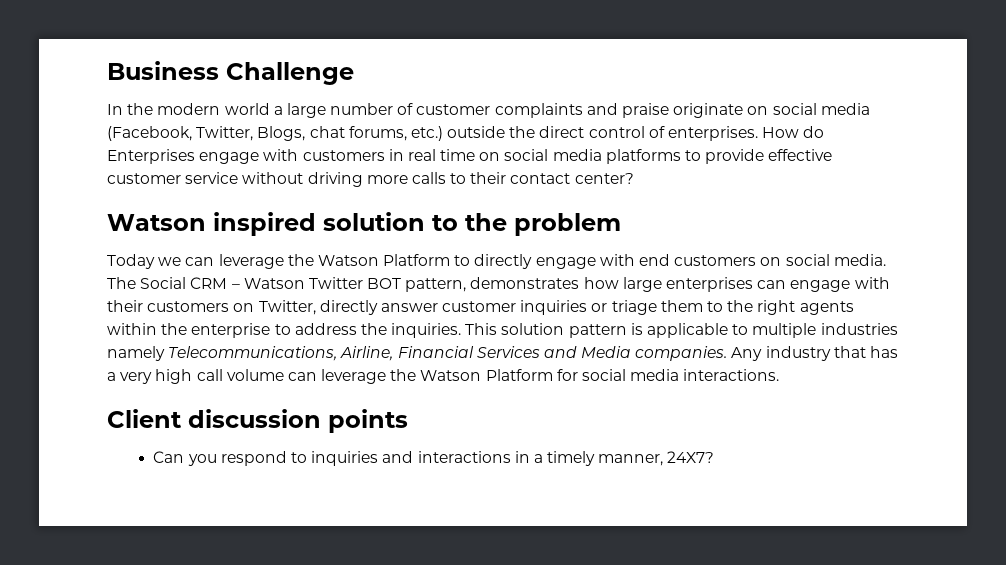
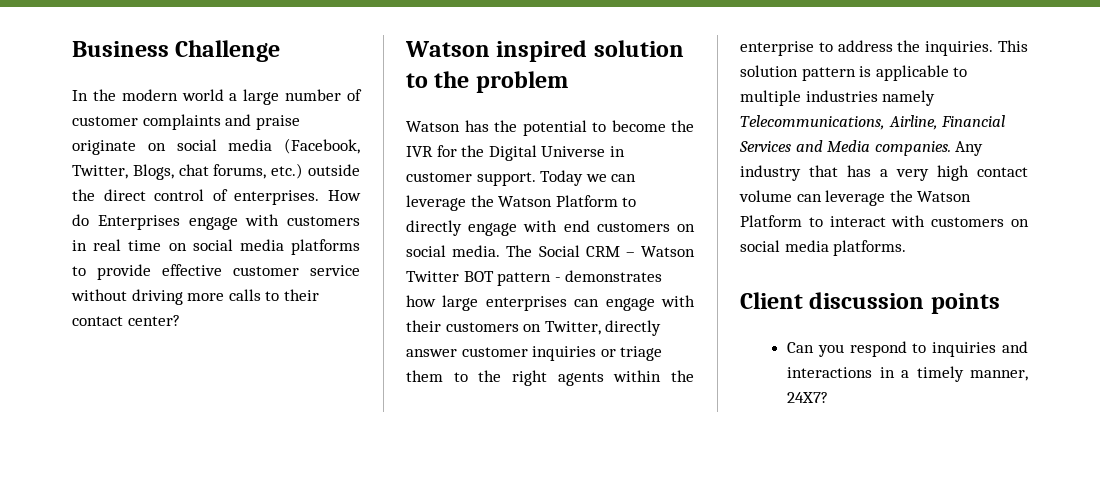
+ Watson has the potential to become the IVR for the Digital Universe in customer support.
- The Social CRM – Watson Twitter BOT pattern, demonstrates how large enterprises can engage with their customers on Twitter, directly answer customer inquiries or triage them to the right agents within the enterprise to address the inquiries.
+ The Social CRM – Watson Twitter BOT pattern - demonstrates how large enterprises can engage with their customers on Twitter, directly answer customer inquiries or triage them to the right agents within the enterprise to address the inquiries.
- Any industry that has a very high call volume can leverage the Watson Platform for social media interactions.
+ Any industry that has a very high contact volume can leverage the Watson Platform to interact with customers on social media platforms.

